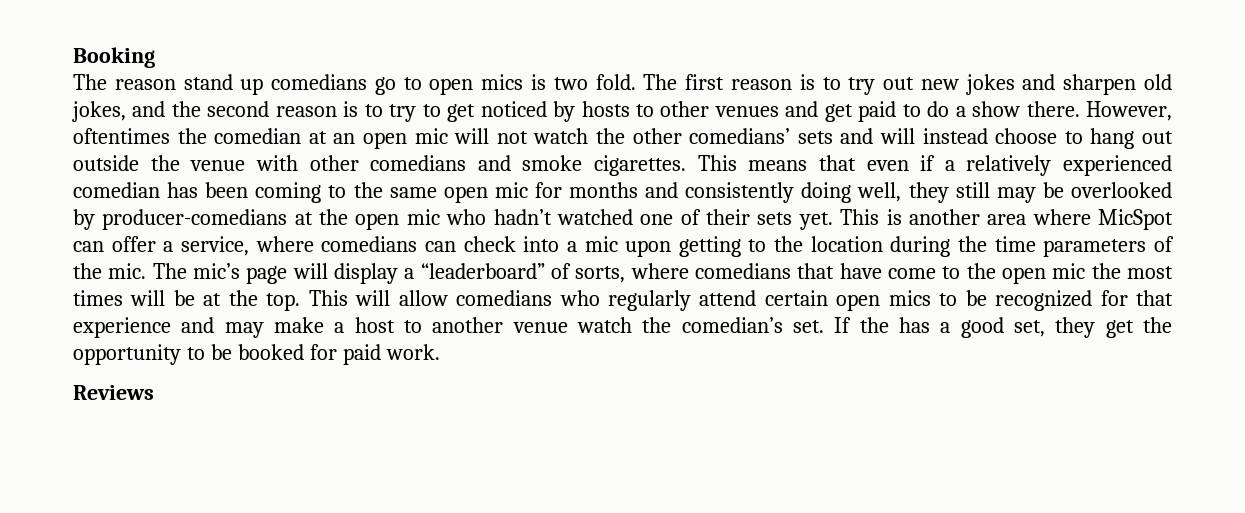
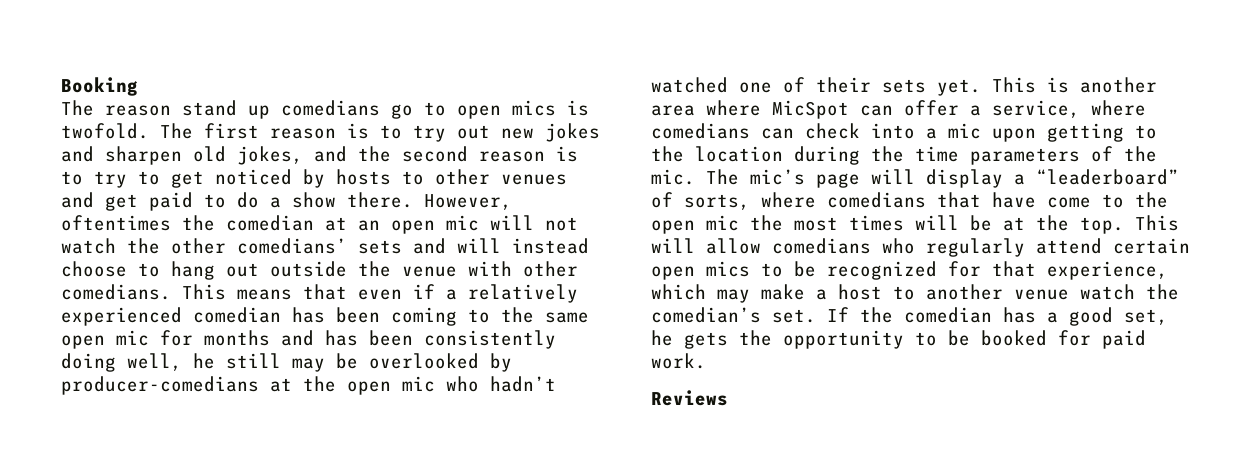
- The reason stand up comedians go to open mics is two fold.
+ The reason stand up comedians go to open mics is twofold.
- However, oftentimes the comedian at an open mic will not watch the other comedians’ sets and will instead choose to hang out outside the venue with other comedians and smoke cigarettes.
+ However, oftentimes the comedian at an open mic will not watch the other comedians’ sets and will instead choose to hang out outside the venue with other comedians.
- This means that even if a relatively experienced comedian has been coming to the same open mic for months and consistently doing well, they still may be overlooked by producer-comedians at the open mic who hadn’t watched one of their sets yet.
+ This means that even if a relatively experienced comedian has been coming to the same open mic for months and has been consistently doing well, he still may be overlooked by producer-comedians at the open mic who hadn’t watched one of their sets yet.
- This will allow comedians who regularly attend certain open mics to be recognized for that experience and may make a host to another venue watch the comedian’s set.
+ This will allow comedians who regularly attend certain open mics to be recognized for that experience, which may make a host to another venue watch the comedian’s set.
- If the has a good set, they get the opportunity to be booked for paid work.
+ If the comedian has a good set, he gets the opportunity to be booked for paid work.

